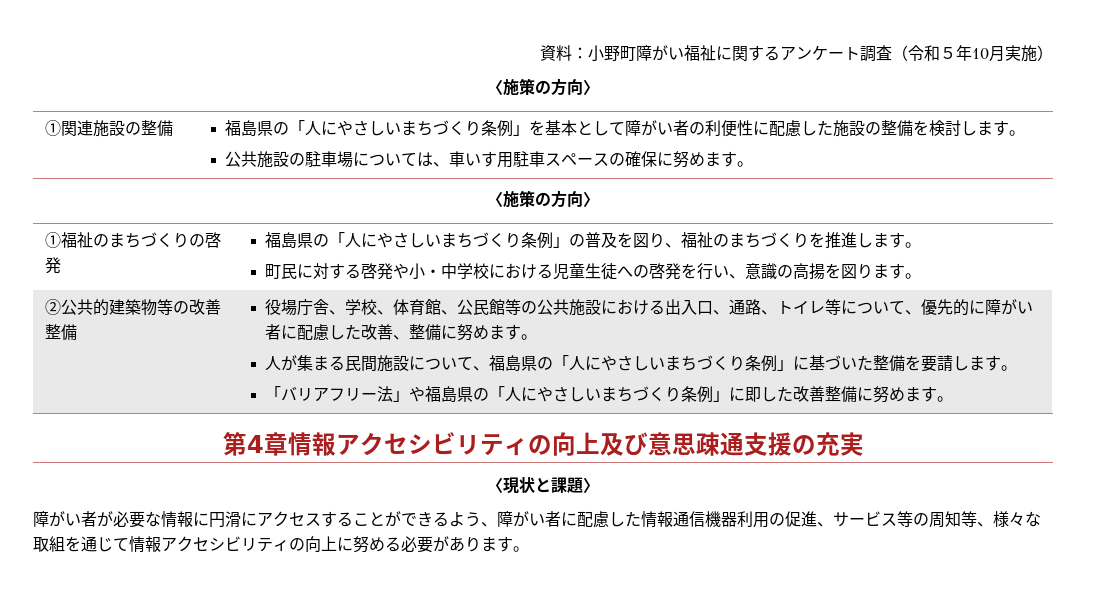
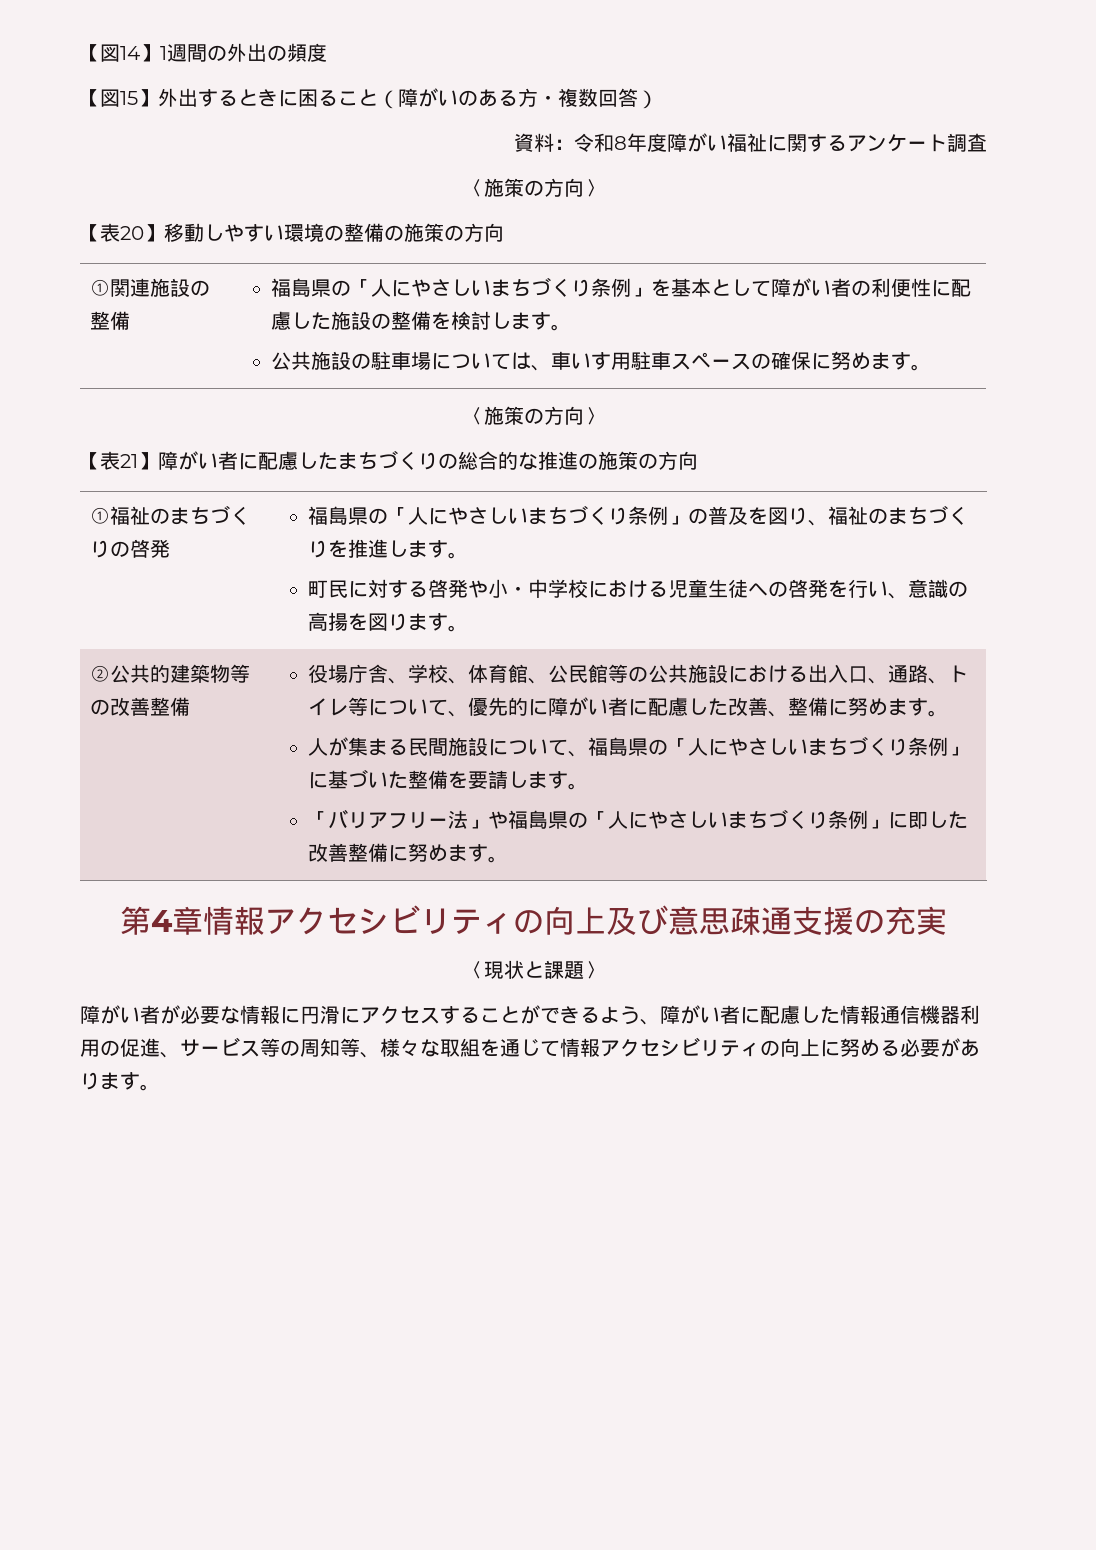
- 資料：小野町障がい福祉に関するアンケート調査（令和５年10月実施）
+ 【図14】1週間の外出の頻度
+ 【図15】外出するときに困ること（障がいのある方・複数回答）
+ 資料：令和8年度障がい福祉に関するアンケート調査
  〈施策の方向〉
+ 【表20】移動しやすい環境の整備の施策の方向
+ 【表21】障がい者に配慮したまちづくりの総合的な推進の施策の方向

